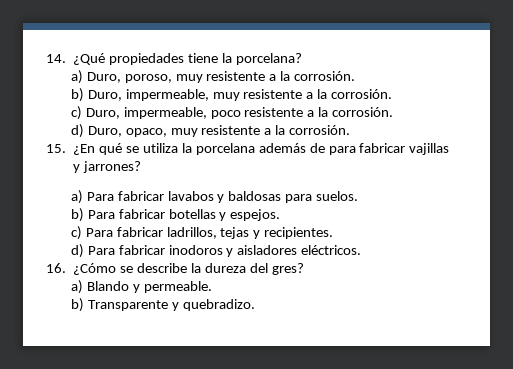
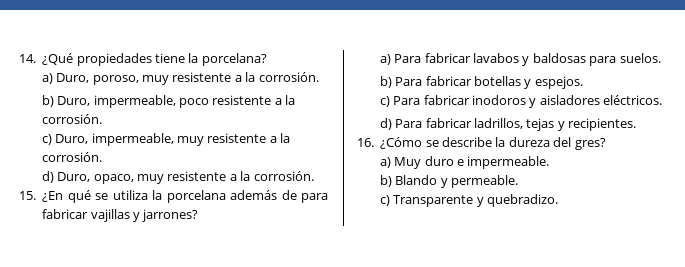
- b) Duro, impermeable, muy resistente a la corrosión.
+ b) Duro, impermeable, poco resistente a la corrosión.
- c) Duro, impermeable, poco resistente a la corrosión.
+ c) Duro, impermeable, muy resistente a la corrosión.
- c) Para fabricar ladrillos, tejas y recipientes.
- d) Para fabricar inodoros y aisladores eléctricos.
+ c) Para fabricar inodoros y aisladores eléctricos.
+ d) Para fabricar ladrillos, tejas y recipientes.
- a) Blando y permeable.
+ a) Muy duro e impermeable.
+ b) Blando y permeable.
- b) Transparente y quebradizo.
+ c) Transparente y quebradizo.

